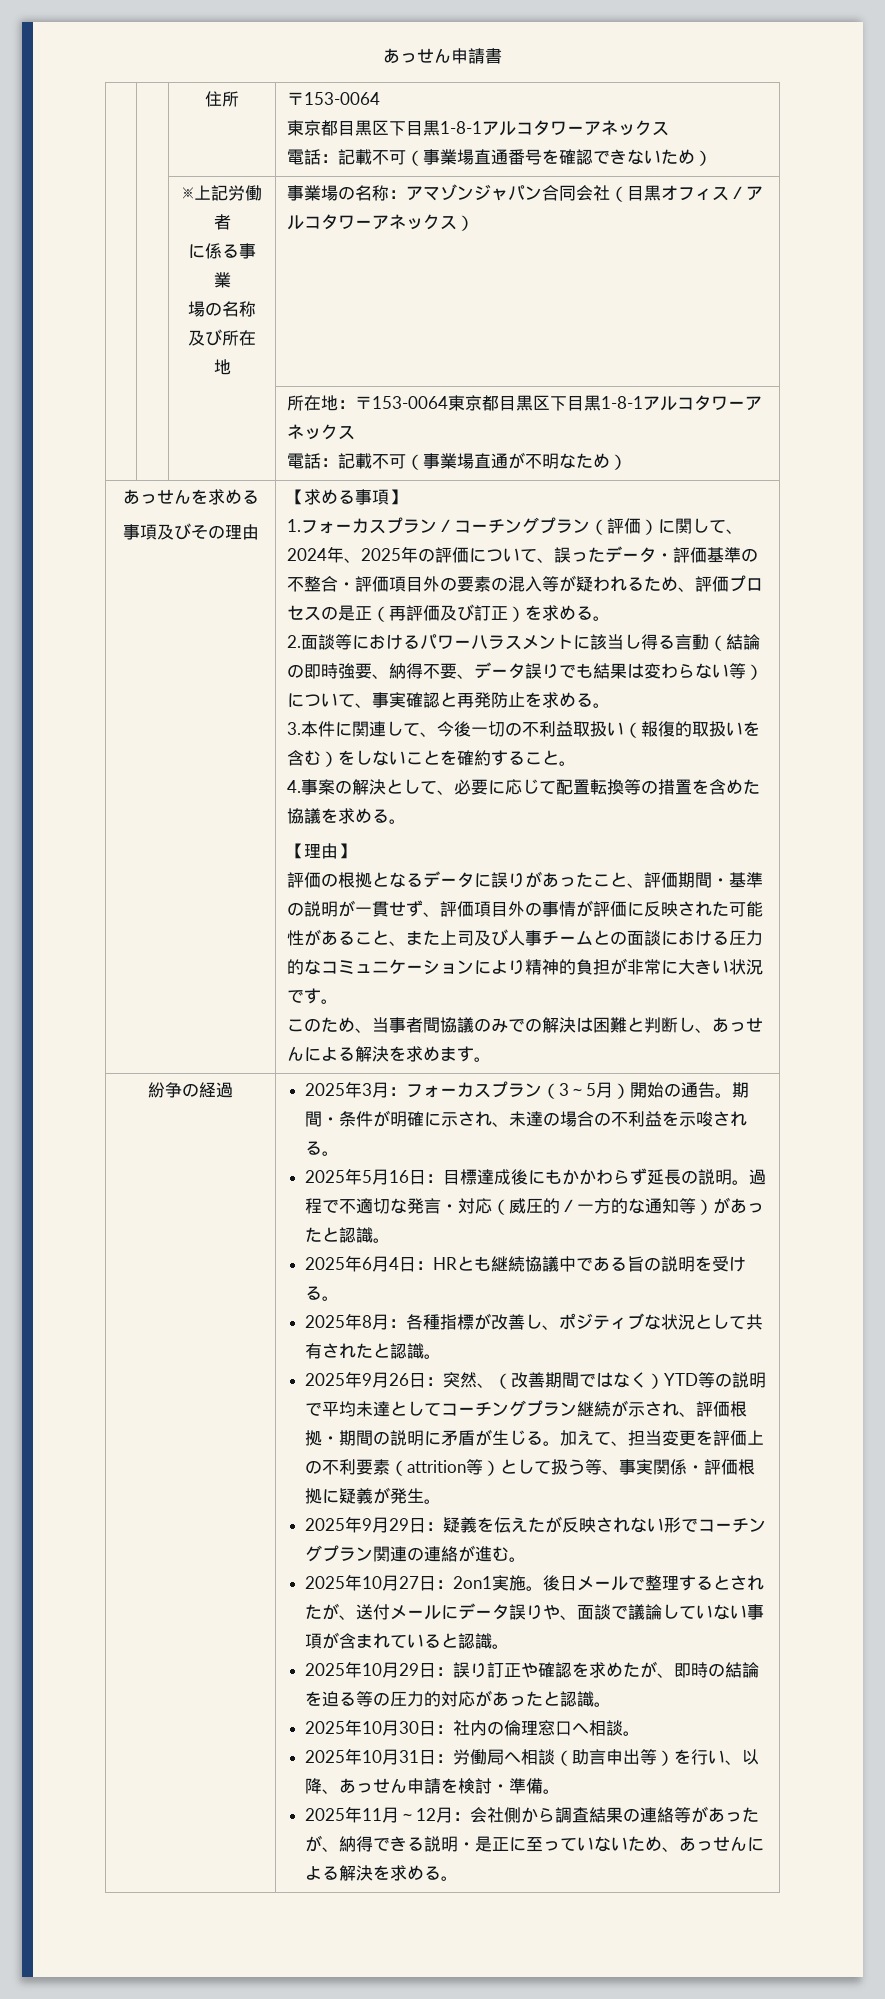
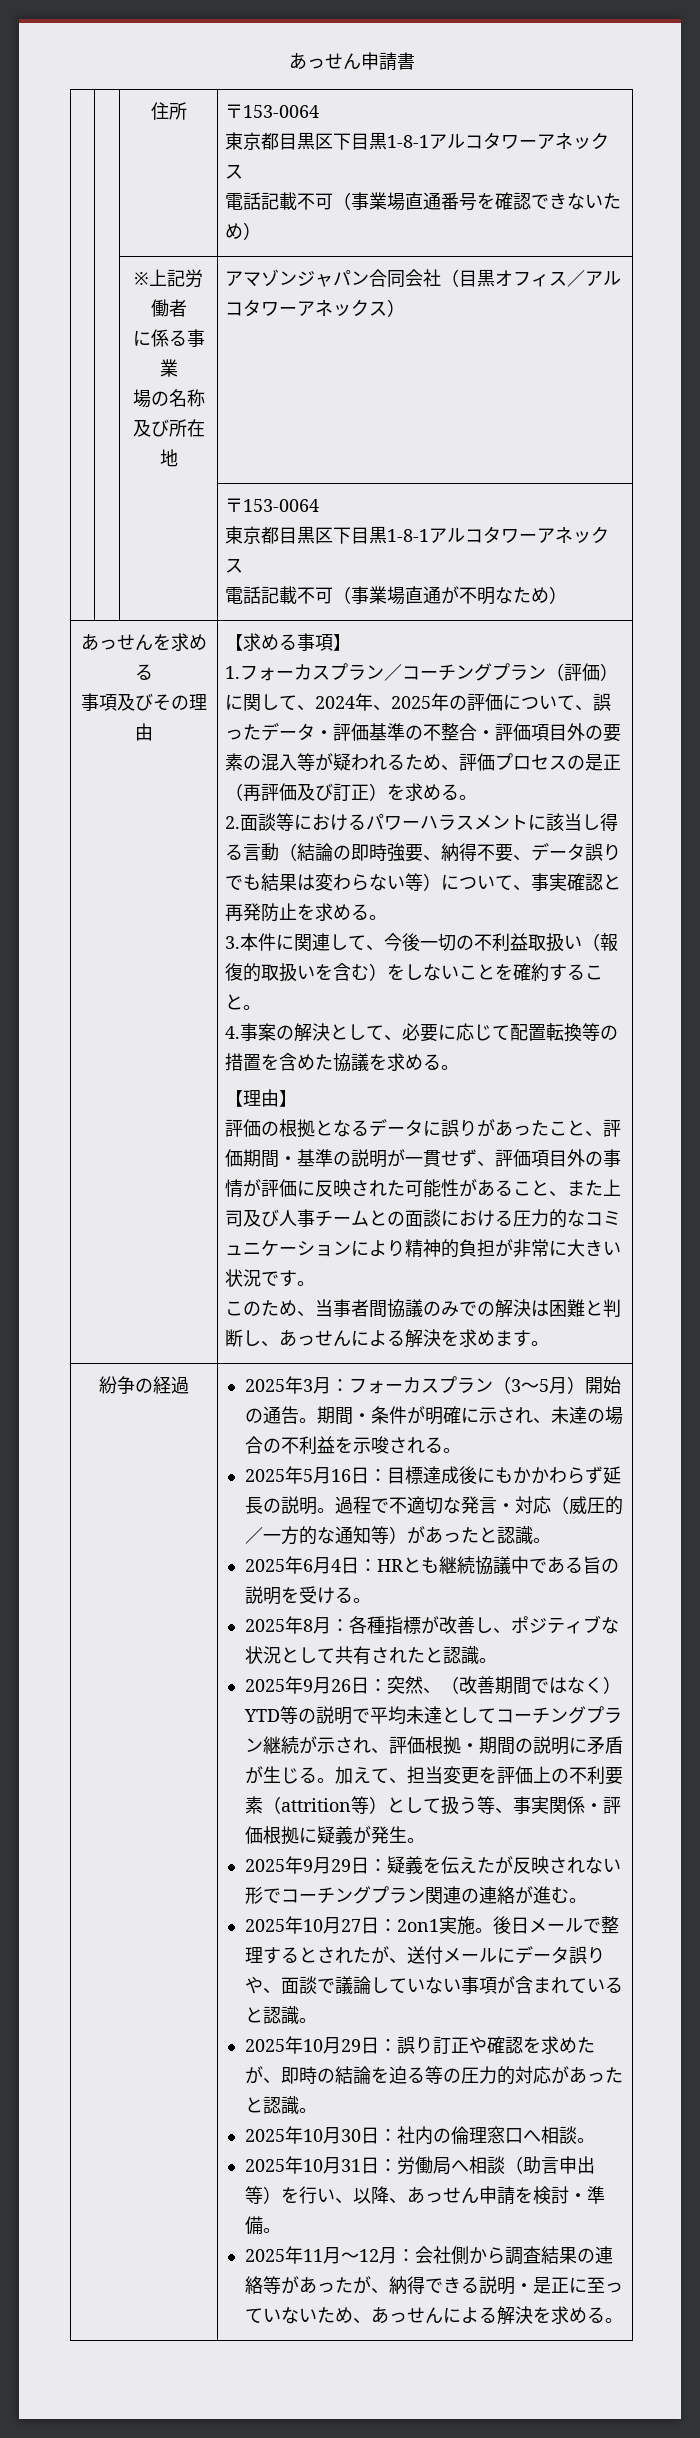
  | | 住所 | 〒153-0064
  東京都目黒区下目黒1-8-1アルコタワーアネックス
- 電話：記載不可（事業場直通番号を確認できないため）
+ 電話記載不可（事業場直通番号を確認できないため）
  | | ※上記労働者
  に係る事業
- 場の名称及び所在地 | 事業場の名称：アマゾンジャパン合同会社（目黒オフィス／アルコタワーアネックス）
+ 場の名称及び所在地 | アマゾンジャパン合同会社（目黒オフィス／アルコタワーアネックス）
- | | | 所在地：〒153-0064東京都目黒区下目黒1-8-1アルコタワーアネックス
- 電話：記載不可（事業場直通が不明なため）
+ | | | 〒153-0064
+ 東京都目黒区下目黒1-8-1アルコタワーアネックス
+ 電話記載不可（事業場直通が不明なため）

